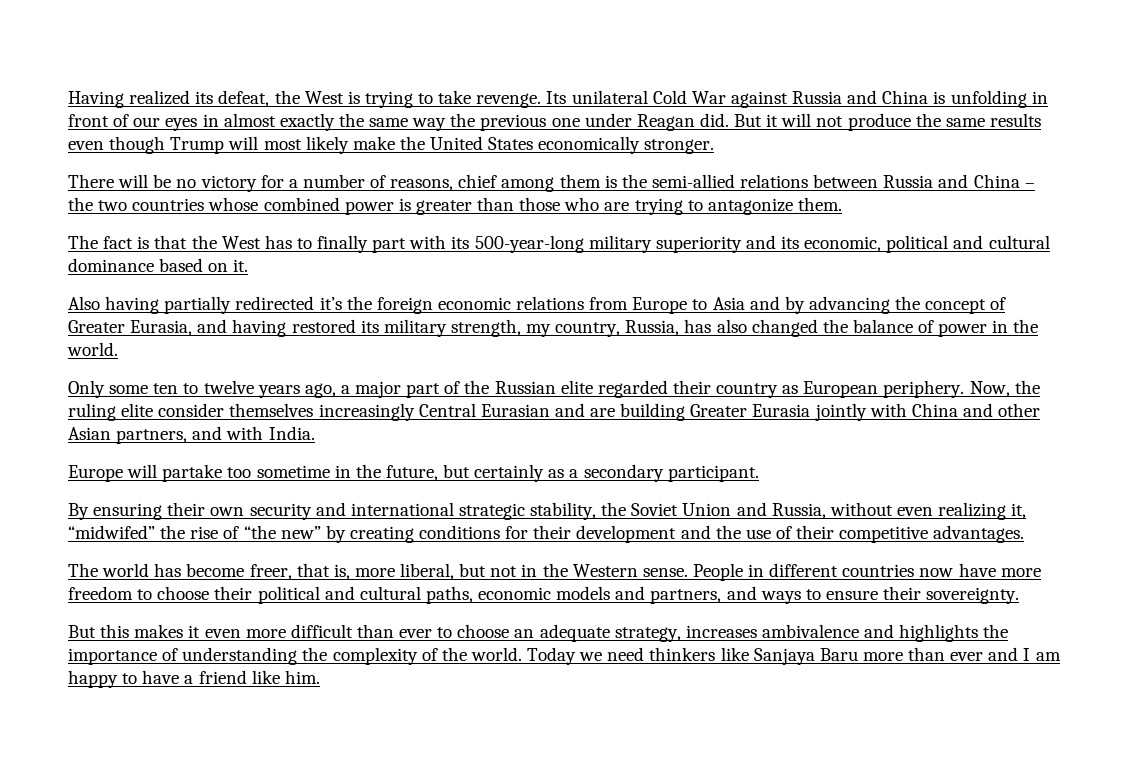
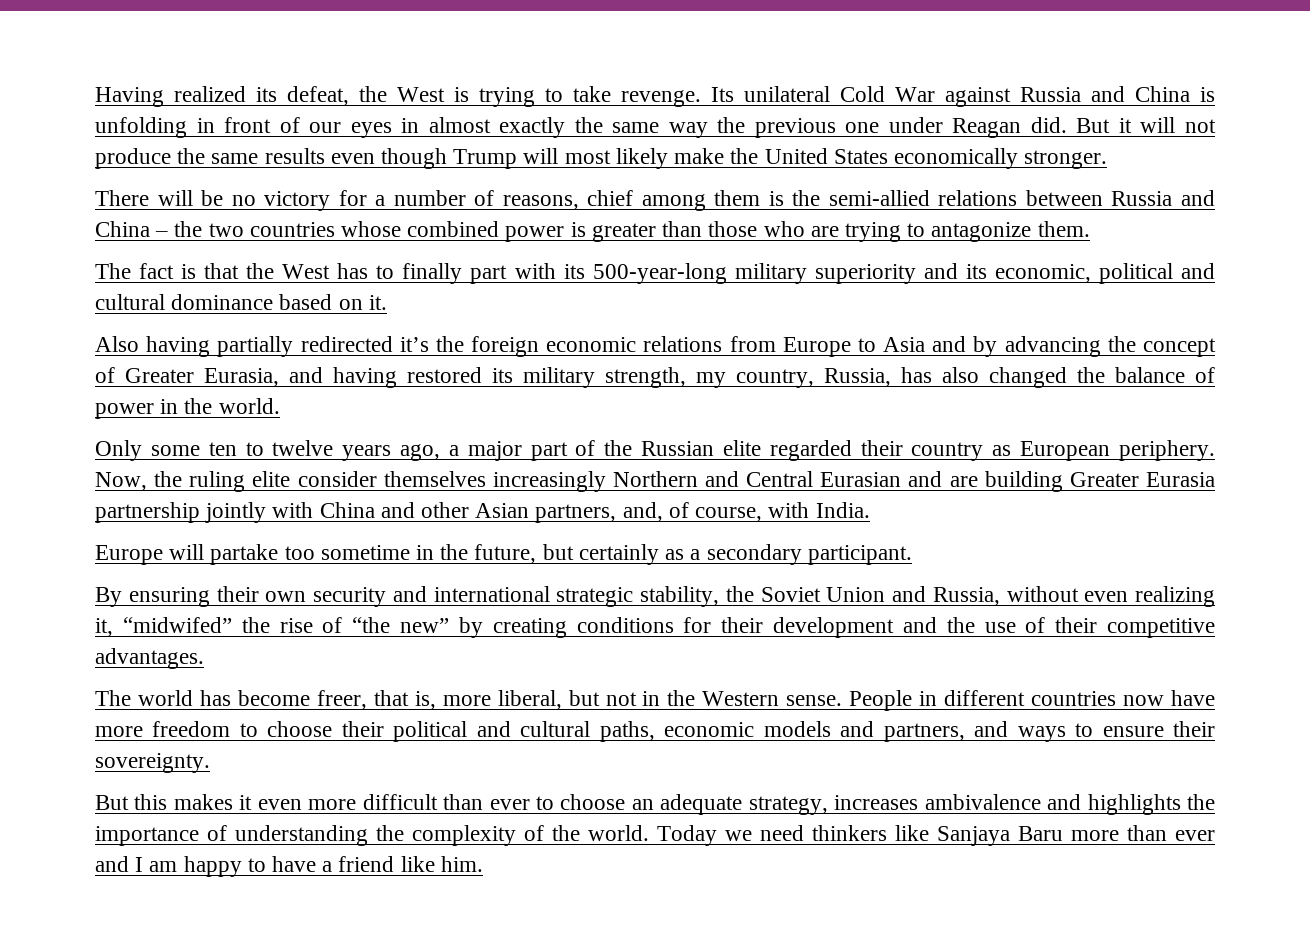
- Now, the ruling elite consider themselves increasingly Central Eurasian and are building Greater Eurasia jointly with China and other Asian partners, and with India.
+ Now, the ruling elite consider themselves increasingly Northern and Central Eurasian and are building Greater Eurasia partnership jointly with China and other Asian partners, and, of course, with India.

